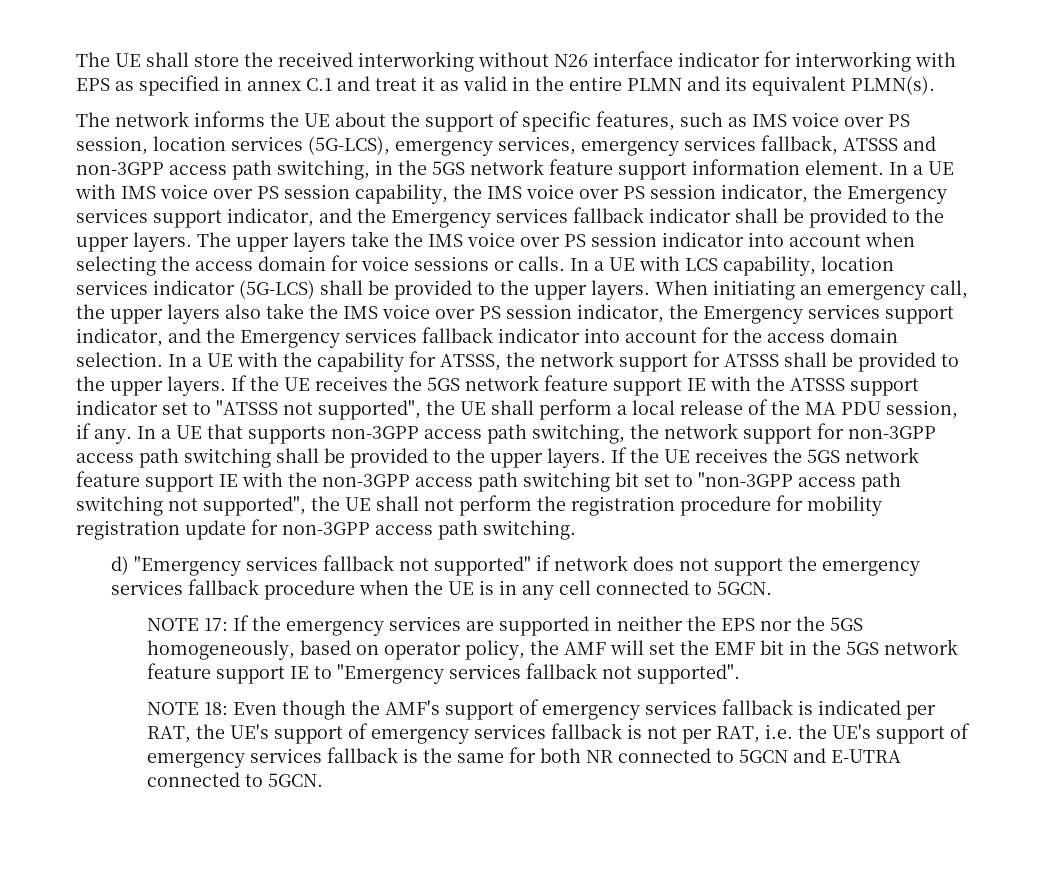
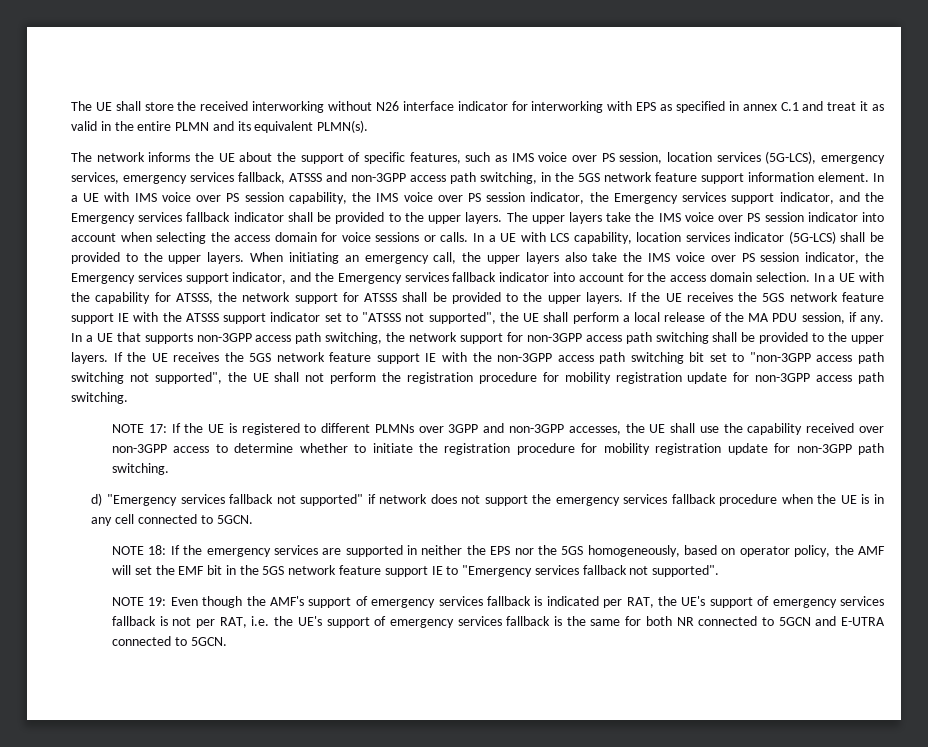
+ NOTE 17: If the UE is registered to different PLMNs over 3GPP and non-3GPP accesses, the UE shall use the capability received over non-3GPP access to determine whether to initiate the registration procedure for mobility registration update for non-3GPP path switching.
- NOTE 17: If the emergency services are supported in neither the EPS nor the 5GS homogeneously, based on operator policy, the AMF will set the EMF bit in the 5GS network feature support IE to "Emergency services fallback not supported".
+ NOTE 18: If the emergency services are supported in neither the EPS nor the 5GS homogeneously, based on operator policy, the AMF will set the EMF bit in the 5GS network feature support IE to "Emergency services fallback not supported".
- NOTE 18: Even though the AMF's support of emergency services fallback is indicated per RAT, the UE's support of emergency services fallback is not per RAT, i.e. the UE's support of emergency services fallback is the same for both NR connected to 5GCN and E-UTRA connected to 5GCN.
+ NOTE 19: Even though the AMF's support of emergency services fallback is indicated per RAT, the UE's support of emergency services fallback is not per RAT, i.e. the UE's support of emergency services fallback is the same for both NR connected to 5GCN and E-UTRA connected to 5GCN.

